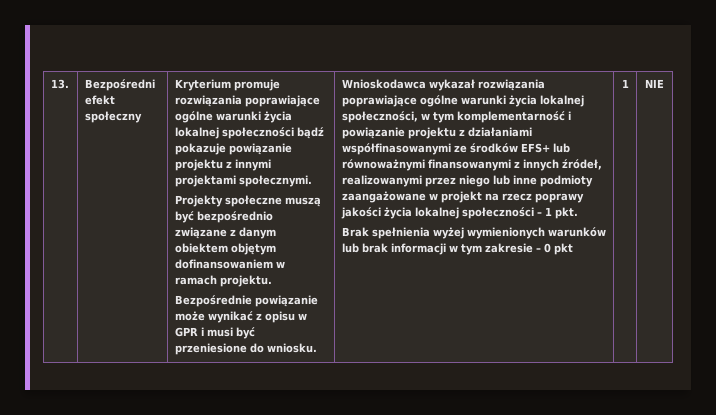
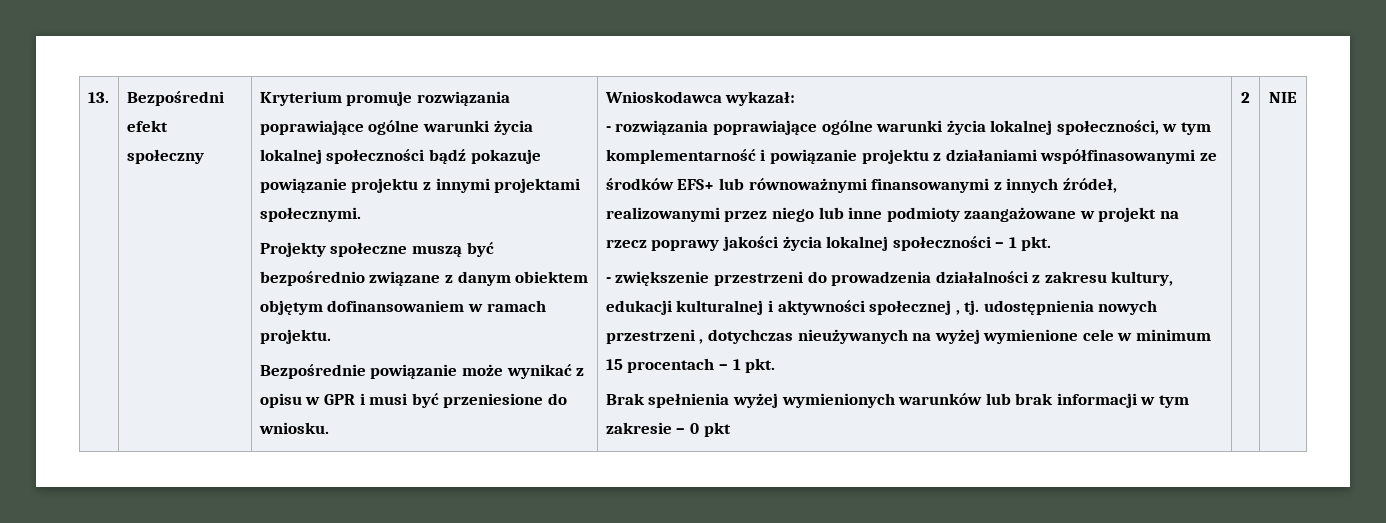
- Wnioskodawca wykazał rozwiązania poprawiające ogólne warunki życia lokalnej społeczności, w tym komplementarność i powiązanie projektu z działaniami współfinasowanymi ze środków EFS+ lub równoważnymi finansowanymi z innych źródeł, realizowanymi przez niego lub inne podmioty zaangażowane w projekt na rzecz poprawy jakości życia lokalnej społeczności – 1 pkt.
+ Wnioskodawca wykazał:
+ - rozwiązania poprawiające ogólne warunki życia lokalnej społeczności, w tym komplementarność i powiązanie projektu z działaniami współfinasowanymi ze środków EFS+ lub równoważnymi finansowanymi z innych źródeł, realizowanymi przez niego lub inne podmioty zaangażowane w projekt na rzecz poprawy jakości życia lokalnej społeczności – 1 pkt.
+ - zwiększenie przestrzeni do prowadzenia działalności z zakresu kultury, edukacji kulturalnej i aktywności społecznej , tj. udostępnienia nowych przestrzeni , dotychczas nieużywanych na wyżej wymienione cele w minimum 15 procentach – 1 pkt.
- Brak spełnienia wyżej wymienionych warunków lub brak informacji w tym zakresie – 0 pkt | 1
+ Brak spełnienia wyżej wymienionych warunków lub brak informacji w tym zakresie – 0 pkt | 2

